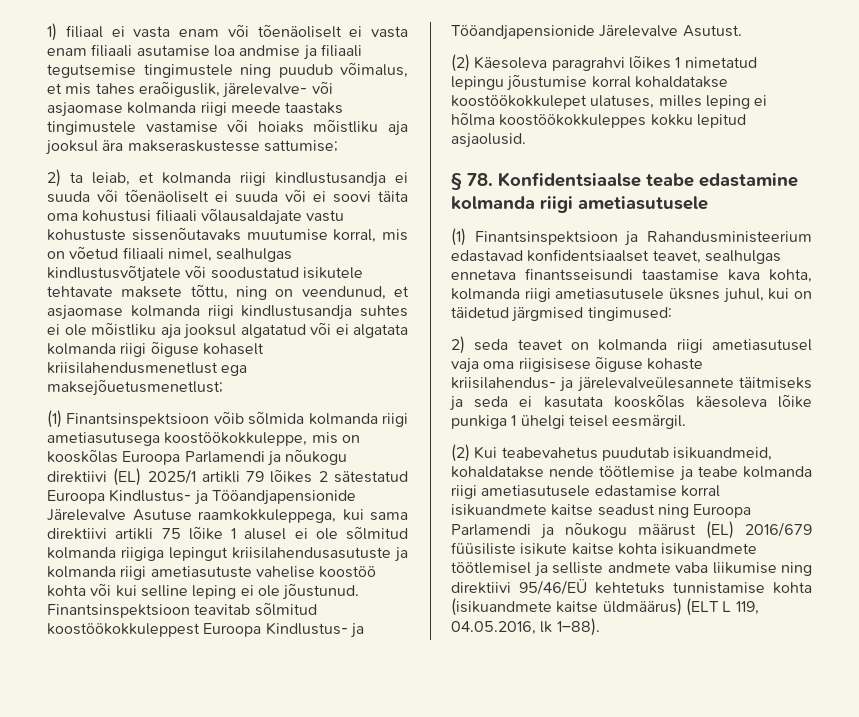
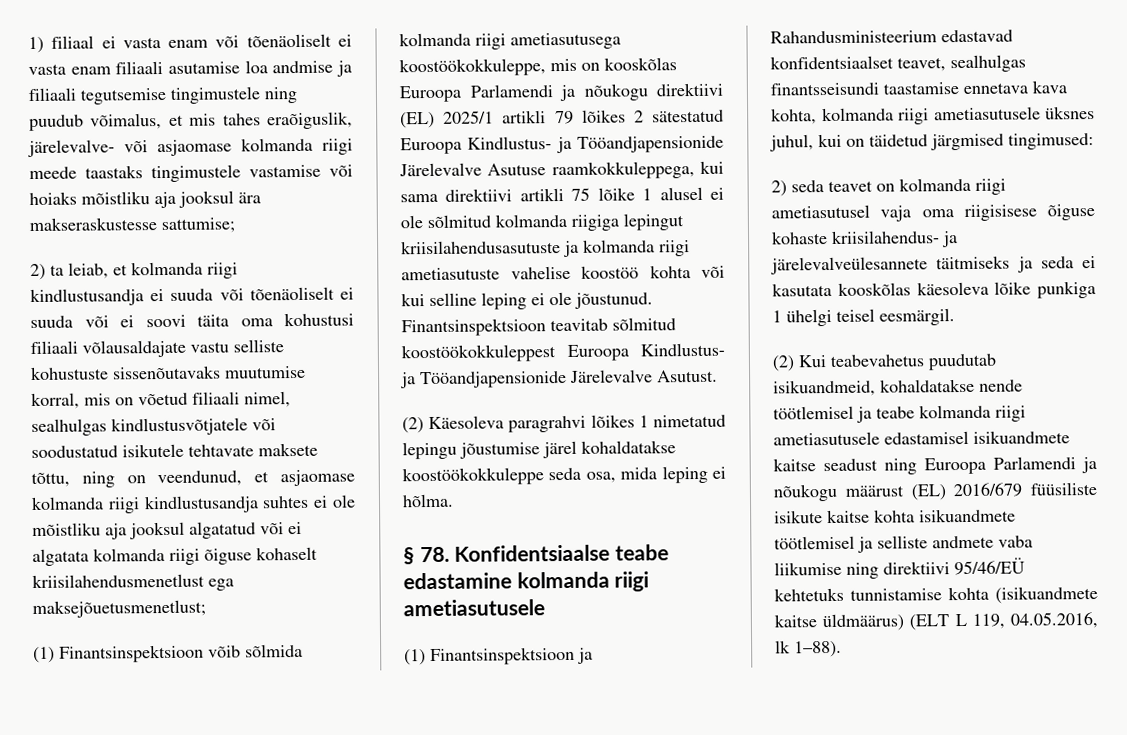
- 2) ta leiab, et kolmanda riigi kindlustusandja ei suuda või tõenäoliselt ei suuda või ei soovi täita oma kohustusi filiaali võlausaldajate vastu kohustuste sissenõutavaks muutumise korral, mis on võetud filiaali nimel, sealhulgas kindlustusvõtjatele või soodustatud isikutele tehtavate maksete tõttu, ning on veendunud, et asjaomase kolmanda riigi kindlustusandja suhtes ei ole mõistliku aja jooksul algatatud või ei algatata kolmanda riigi õiguse kohaselt kriisilahendusmenetlust ega maksejõuetusmenetlust;
+ 2) ta leiab, et kolmanda riigi kindlustusandja ei suuda või tõenäoliselt ei suuda või ei soovi täita oma kohustusi filiaali võlausaldajate vastu selliste kohustuste sissenõutavaks muutumise korral, mis on võetud filiaali nimel, sealhulgas kindlustusvõtjatele või soodustatud isikutele tehtavate maksete tõttu, ning on veendunud, et asjaomase kolmanda riigi kindlustusandja suhtes ei ole mõistliku aja jooksul algatatud või ei algatata kolmanda riigi õiguse kohaselt kriisilahendusmenetlust ega maksejõuetusmenetlust;
- (2) Käesoleva paragrahvi lõikes 1 nimetatud lepingu jõustumise korral kohaldatakse koostöökokkulepet ulatuses, milles leping ei hõlma koostöökokkuleppes kokku lepitud asjaolusid.
+ (2) Käesoleva paragrahvi lõikes 1 nimetatud lepingu jõustumise järel kohaldatakse koostöökokkuleppe seda osa, mida leping ei hõlma.
- (1) Finantsinspektsioon ja Rahandusministeerium edastavad konfidentsiaalset teavet, sealhulgas ennetava finantsseisundi taastamise kava kohta, kolmanda riigi ametiasutusele üksnes juhul, kui on täidetud järgmised tingimused:
+ (1) Finantsinspektsioon ja Rahandusministeerium edastavad konfidentsiaalset teavet, sealhulgas finantsseisundi taastamise ennetava kava kohta, kolmanda riigi ametiasutusele üksnes juhul, kui on täidetud järgmised tingimused:
- (2) Kui teabevahetus puudutab isikuandmeid, kohaldatakse nende töötlemise ja teabe kolmanda riigi ametiasutusele edastamise korral isikuandmete kaitse seadust ning Euroopa Parlamendi ja nõukogu määrust (EL) 2016/679 füüsiliste isikute kaitse kohta isikuandmete töötlemisel ja selliste andmete vaba liikumise ning direktiivi 95/46/EÜ kehtetuks tunnistamise kohta (isikuandmete kaitse üldmäärus) (ELT L 119, 04.05.2016, lk 1–88).
+ (2) Kui teabevahetus puudutab isikuandmeid, kohaldatakse nende töötlemisel ja teabe kolmanda riigi ametiasutusele edastamisel isikuandmete kaitse seadust ning Euroopa Parlamendi ja nõukogu määrust (EL) 2016/679 füüsiliste isikute kaitse kohta isikuandmete töötlemisel ja selliste andmete vaba liikumise ning direktiivi 95/46/EÜ kehtetuks tunnistamise kohta (isikuandmete kaitse üldmäärus) (ELT L 119, 04.05.2016, lk 1–88).

